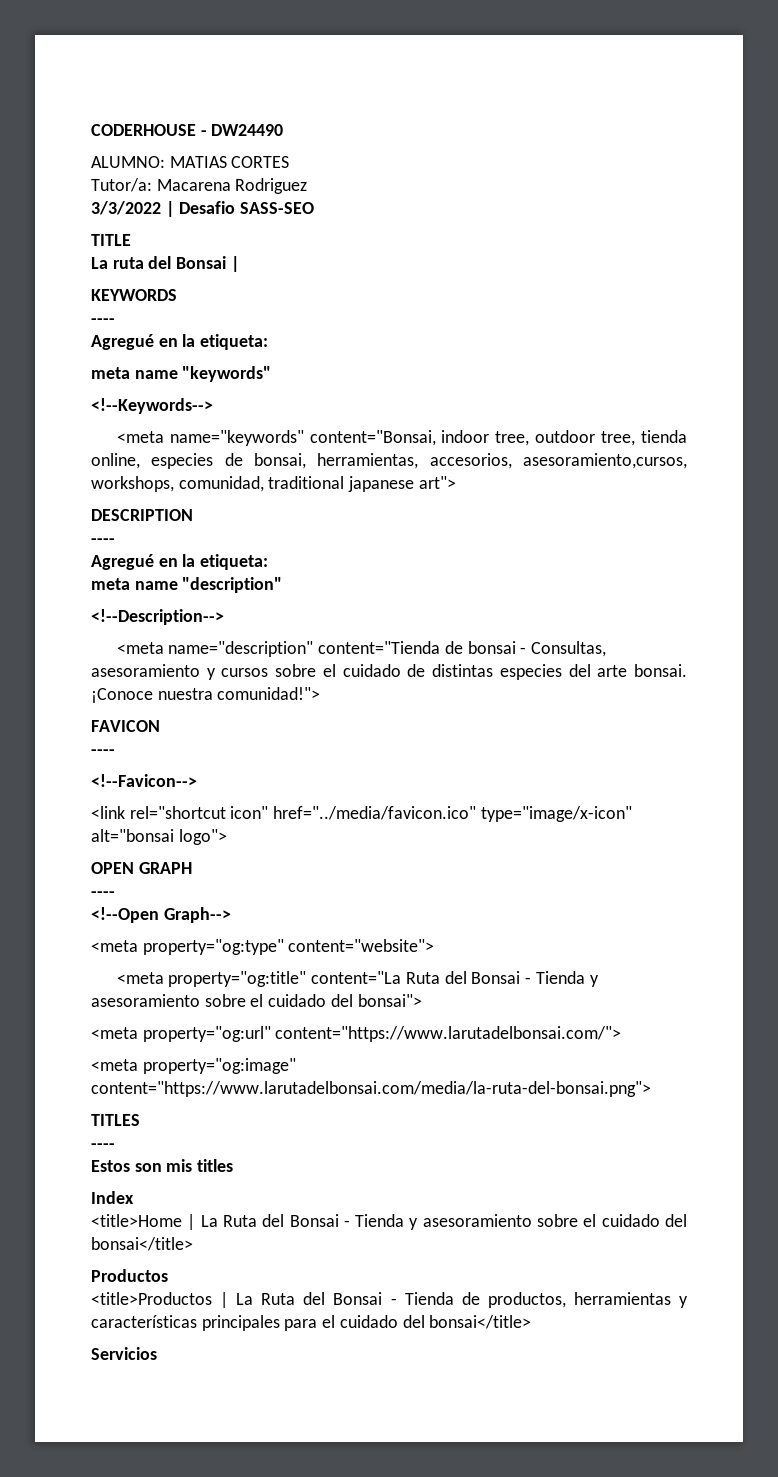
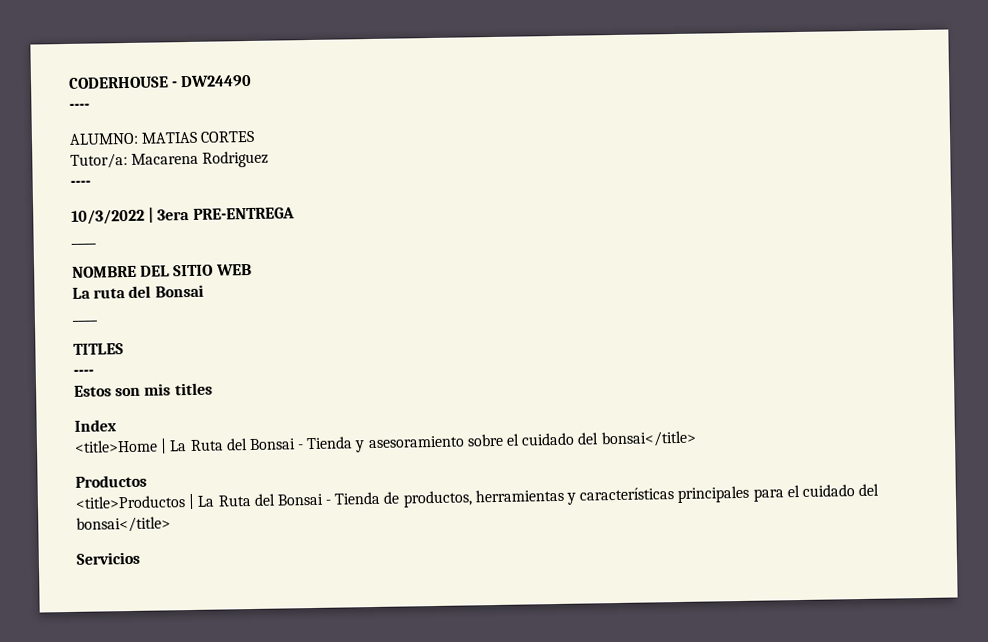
  CODERHOUSE - DW24490
+ ----
  Tutor/a: Macarena Rodriguez
- 3/3/2022 | Desafio SASS-SEO
- TITLE
- La ruta del Bonsai |
- KEYWORDS
  ----
- Agregué en la etiqueta:
- meta name "keywords"
- <!--Keywords-->
- <meta name="keywords" content="Bonsai, indoor tree, outdoor tree, tienda online, especies de bonsai, herramientas, accesorios, asesoramiento,cursos, workshops, comunidad, traditional japanese art">
- DESCRIPTION
- ----
- Agregué en la etiqueta:
- meta name "description"
- <!--Description-->
- <meta name="description" content="Tienda de bonsai - Consultas, asesoramiento y cursos sobre el cuidado de distintas especies del arte bonsai. ¡Conoce nuestra comunidad!">
- FAVICON
- ----
- <!--Favicon-->
- <link rel="shortcut icon" href="../media/favicon.ico" type="image/x-icon" alt="bonsai logo">
- OPEN GRAPH
- ----
- <!--Open Graph-->
- <meta property="og:type" content="website">
- <meta property="og:title" content="La Ruta del Bonsai - Tienda y asesoramiento sobre el cuidado del bonsai">
- <meta property="og:url" content="https://www.larutadelbonsai.com/">
- <meta property="og:image" content="https://www.larutadelbonsai.com/media/la-ruta-del-bonsai.png">
+ 10/3/2022 | 3era PRE-ENTREGA
+ ____
+ NOMBRE DEL SITIO WEB
+ La ruta del Bonsai
+ ____

